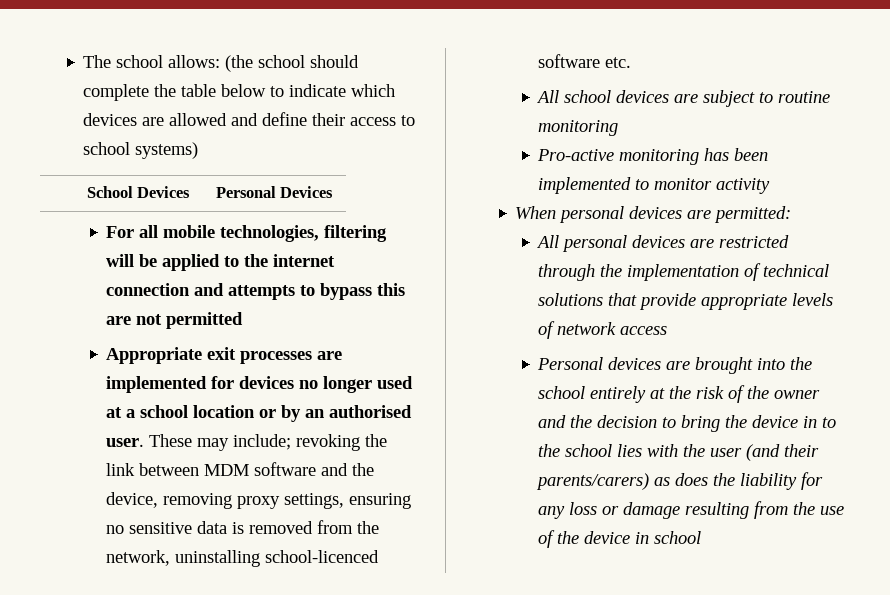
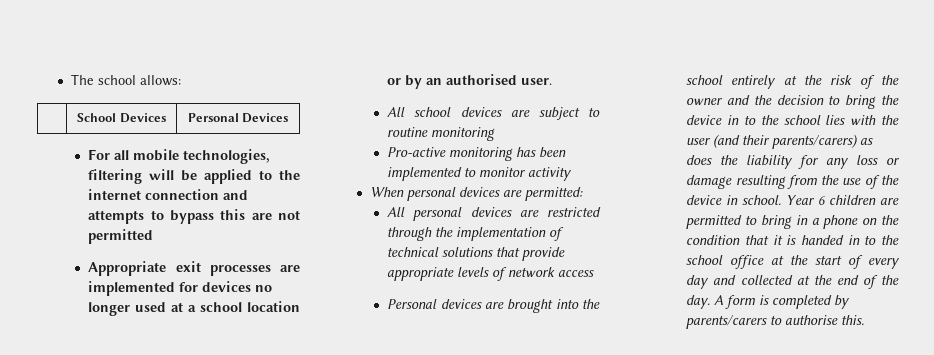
- The school allows: (the school should complete the table below to indicate which devices are allowed and define their access to school systems)
+ The school allows:
- These may include; revoking the link between MDM software and the device, removing proxy settings, ensuring no sensitive data is removed from the network, uninstalling school-licenced software etc.
- Personal devices are brought into the school entirely at the risk of the owner and the decision to bring the device in to the school lies with the user (and their parents/carers) as does the liability for any loss or damage resulting from the use of the device in school
+ Personal devices are brought into the school entirely at the risk of the owner and the decision to bring the device in to the school lies with the user (and their parents/carers) as does the liability for any loss or damage resulting from the use of the device in school. Year 6 children are permitted to bring in a phone on the condition that it is handed in to the school office at the start of every day and collected at the end of the day. A form is completed by parents/carers to authorise this.

